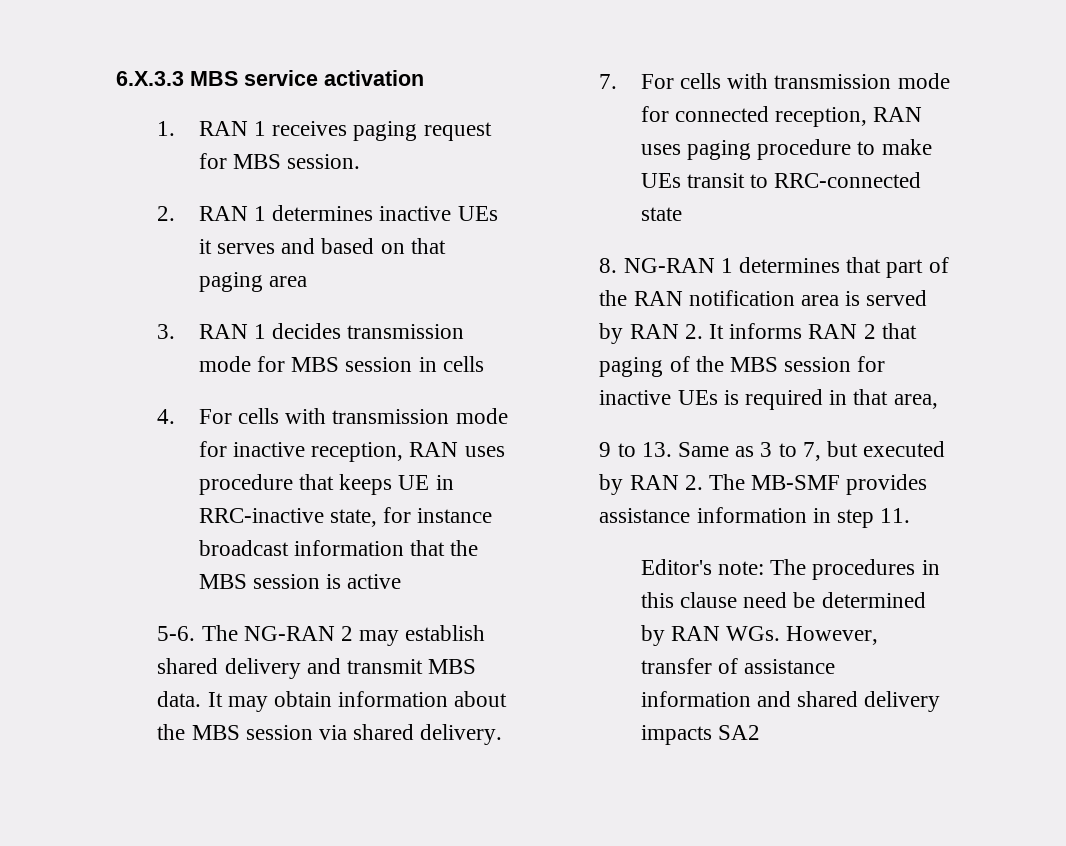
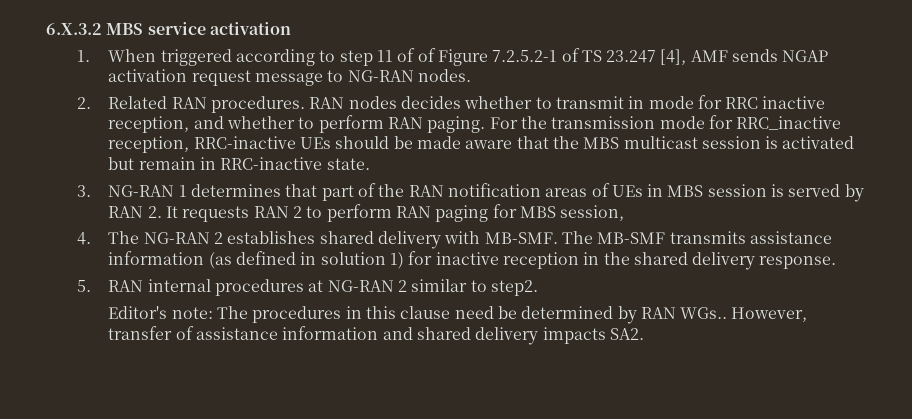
- 6.X.3.3 MBS service activation
+ 6.X.3.2 MBS service activation
- 1. RAN 1 receives paging request for MBS session.
- 2. RAN 1 determines inactive UEs it serves and based on that paging area
- 3. RAN 1 decides transmission mode for MBS session in cells
- 4. For cells with transmission mode for inactive reception, RAN uses procedure that keeps UE in RRC-inactive state, for instance broadcast information that the MBS session is active
- 5-6. The NG-RAN 2 may establish shared delivery and transmit MBS data. It may obtain information about the MBS session via shared delivery.
- 7. For cells with transmission mode for connected reception, RAN uses paging procedure to make UEs transit to RRC-connected state
- 8. NG-RAN 1 determines that part of the RAN notification area is served by RAN 2. It informs RAN 2 that paging of the MBS session for inactive UEs is required in that area,
- 9 to 13. Same as 3 to 7, but executed by RAN 2. The MB-SMF provides assistance information in step 11.
+ 1. When triggered according to step 11 of of Figure 7.2.5.2-1 of TS 23.247 [4], AMF sends NGAP activation request message to NG-RAN nodes.
+ 2. Related RAN procedures. RAN nodes decides whether to transmit in mode for RRC inactive reception, and whether to perform RAN paging. For the transmission mode for RRC_inactive reception, RRC-inactive UEs should be made aware that the MBS multicast session is activated but remain in RRC-inactive state.
+ 3. NG-RAN 1 determines that part of the RAN notification areas of UEs in MBS session is served by RAN 2. It requests RAN 2 to perform RAN paging for MBS session,
+ 4. The NG-RAN 2 establishes shared delivery with MB-SMF. The MB-SMF transmits assistance information (as defined in solution 1) for inactive reception in the shared delivery response.
+ 5. RAN internal procedures at NG-RAN 2 similar to step2.
- Editor's note: The procedures in this clause need be determined by RAN WGs. However, transfer of assistance information and shared delivery impacts SA2
+ Editor's note: The procedures in this clause need be determined by RAN WGs.. However, transfer of assistance information and shared delivery impacts SA2.

